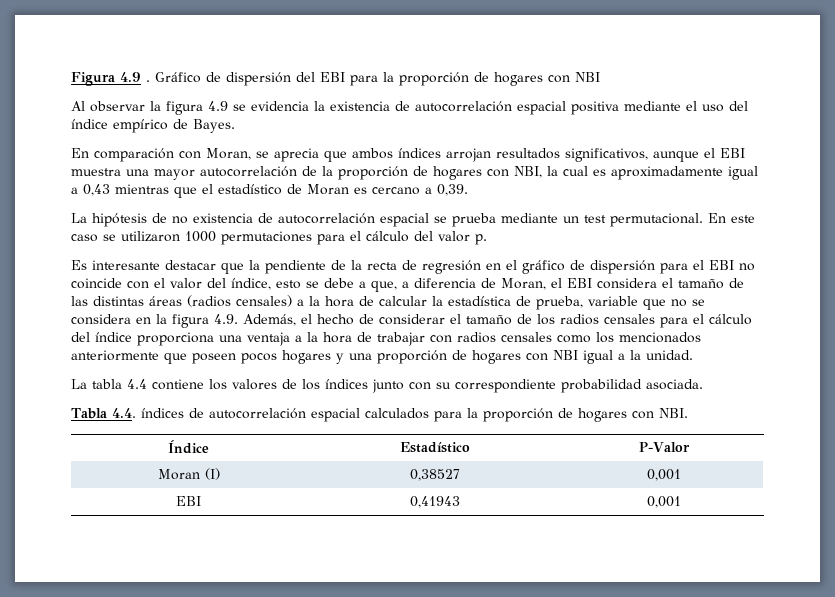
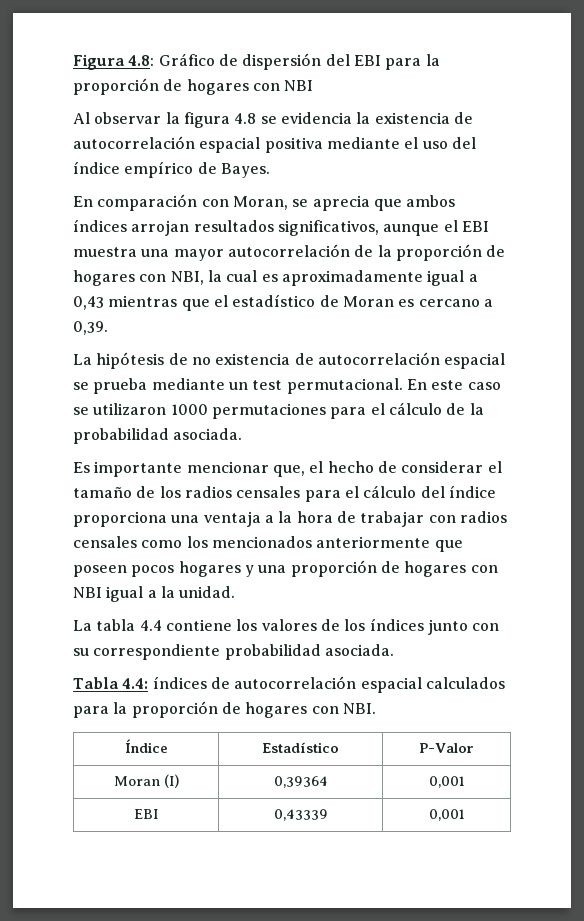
- Figura 4.9 . Gráfico de dispersión del EBI para la proporción de hogares con NBI
+ Figura 4.8: Gráfico de dispersión del EBI para la proporción de hogares con NBI
- Al observar la figura 4.9 se evidencia la existencia de autocorrelación espacial positiva mediante el uso del índice empírico de Bayes.
+ Al observar la figura 4.8 se evidencia la existencia de autocorrelación espacial positiva mediante el uso del índice empírico de Bayes.
- En este caso se utilizaron 1000 permutaciones para el cálculo del valor p.
- Es interesante destacar que la pendiente de la recta de regresión en el gráfico de dispersión para el EBI no coincide con el valor del índice, esto se debe a que, a diferencia de Moran, el EBI considera el tamaño de las distintas áreas (radios censales) a la hora de calcular la estadística de prueba, variable que no se considera en la figura 4.9. Además, el hecho de considerar el tamaño de los radios censales para el cálculo del índice proporciona una ventaja a la hora de trabajar con radios censales como los mencionados anteriormente que poseen pocos hogares y una proporción de hogares con NBI igual a la unidad.
+ En este caso se utilizaron 1000 permutaciones para el cálculo de la probabilidad asociada.
+ Es importante mencionar que, el hecho de considerar el tamaño de los radios censales para el cálculo del índice proporciona una ventaja a la hora de trabajar con radios censales como los mencionados anteriormente que poseen pocos hogares y una proporción de hogares con NBI igual a la unidad.
- Tabla 4.4. índices de autocorrelación espacial calculados para la proporción de hogares con NBI.
+ Tabla 4.4: índices de autocorrelación espacial calculados para la proporción de hogares con NBI.
- Moran (I) | 0,38527 | 0,001
+ Moran (I) | 0,39364 | 0,001
- EBI | 0,41943 | 0,001
+ EBI | 0,43339 | 0,001

